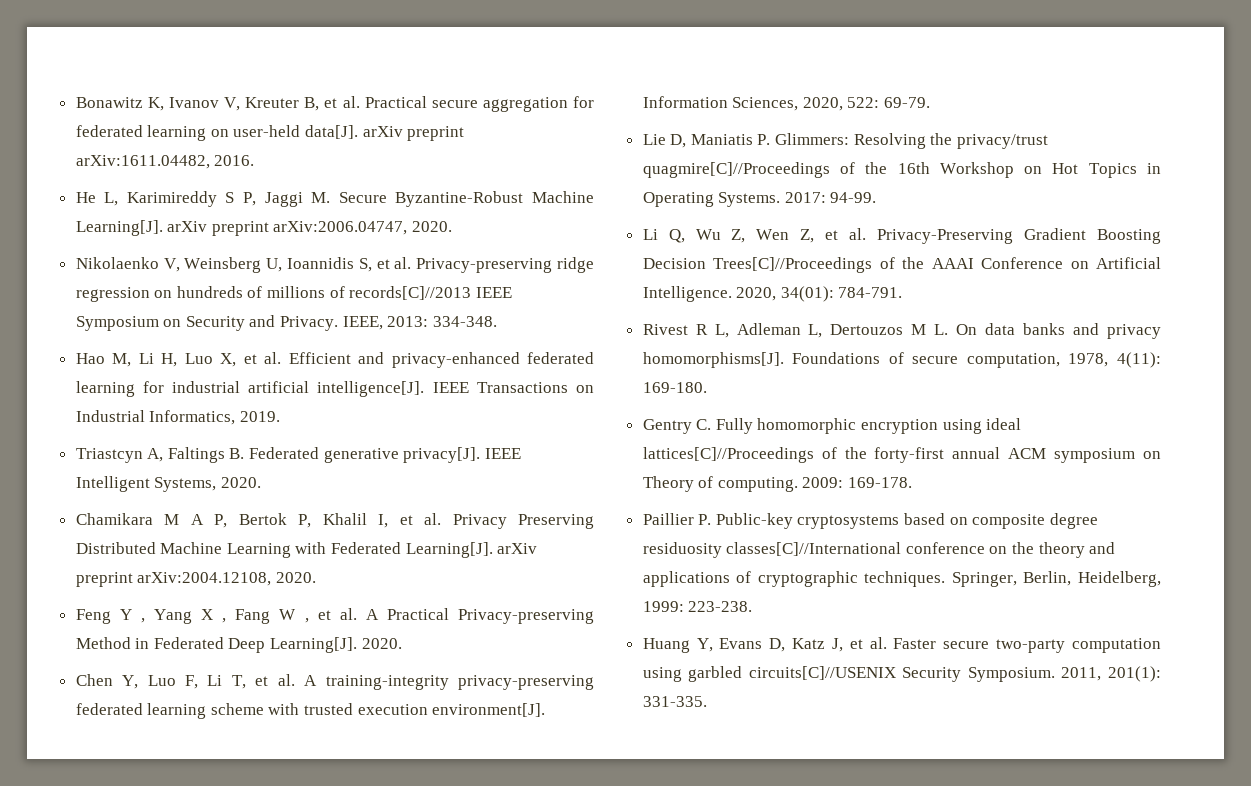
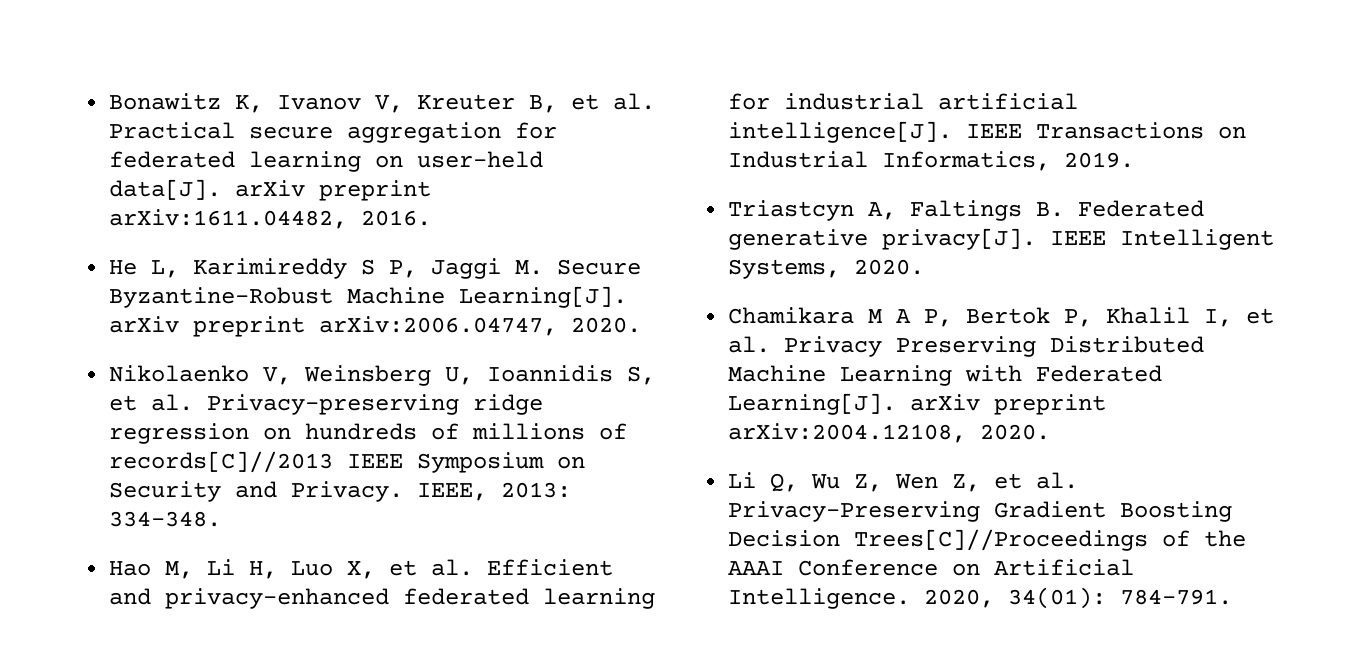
- Feng Y , Yang X , Fang W , et al. A Practical Privacy-preserving Method in Federated Deep Learning[J]. 2020.
- Chen Y, Luo F, Li T, et al. A training-integrity privacy-preserving federated learning scheme with trusted execution environment[J]. Information Sciences, 2020, 522: 69-79.
- Lie D, Maniatis P. Glimmers: Resolving the privacy/trust quagmire[C]//Proceedings of the 16th Workshop on Hot Topics in Operating Systems. 2017: 94-99.
- Rivest R L, Adleman L, Dertouzos M L. On data banks and privacy homomorphisms[J]. Foundations of secure computation, 1978, 4(11): 169-180.
- Gentry C. Fully homomorphic encryption using ideal lattices[C]//Proceedings of the forty-first annual ACM symposium on Theory of computing. 2009: 169-178.
- Paillier P. Public-key cryptosystems based on composite degree residuosity classes[C]//International conference on the theory and applications of cryptographic techniques. Springer, Berlin, Heidelberg, 1999: 223-238.
- Huang Y, Evans D, Katz J, et al. Faster secure two-party computation using garbled circuits[C]//USENIX Security Symposium. 2011, 201(1): 331-335.

